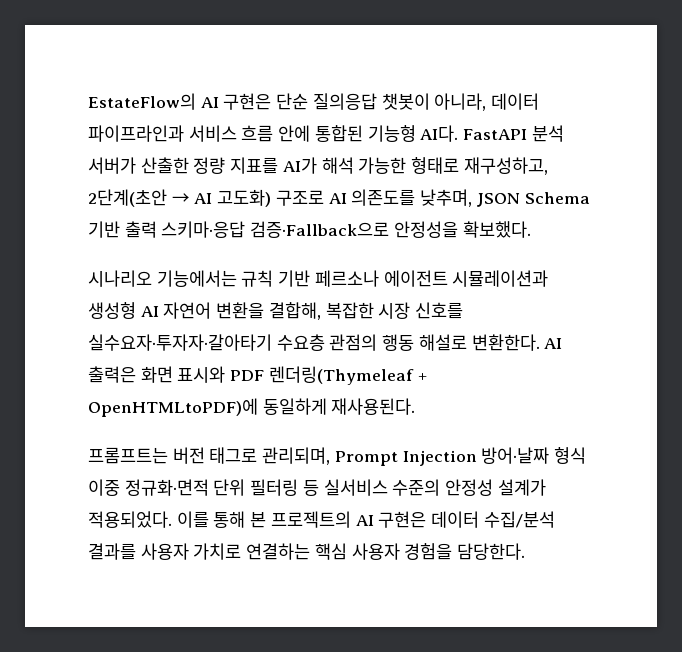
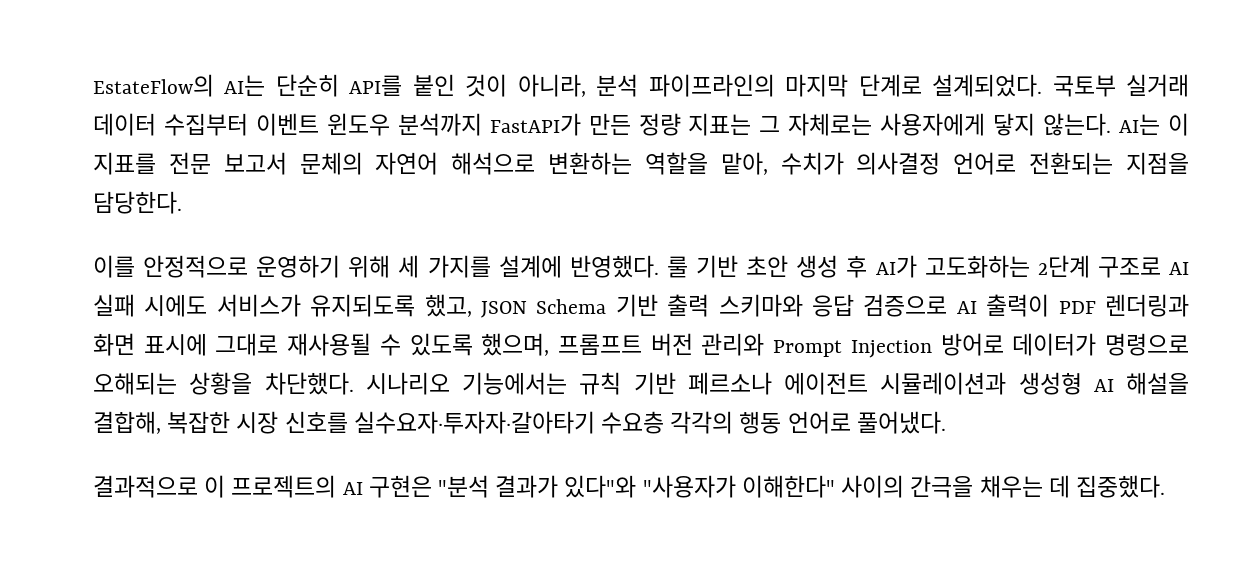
- EstateFlow의 AI 구현은 단순 질의응답 챗봇이 아니라, 데이터 파이프라인과 서비스 흐름 안에 통합된 기능형 AI다. FastAPI 분석 서버가 산출한 정량 지표를 AI가 해석 가능한 형태로 재구성하고, 2단계(초안 → AI 고도화) 구조로 AI 의존도를 낮추며, JSON Schema 기반 출력 스키마·응답 검증·Fallback으로 안정성을 확보했다.
- 시나리오 기능에서는 규칙 기반 페르소나 에이전트 시뮬레이션과 생성형 AI 자연어 변환을 결합해, 복잡한 시장 신호를 실수요자·투자자·갈아타기 수요층 관점의 행동 해설로 변환한다. AI 출력은 화면 표시와 PDF 렌더링(Thymeleaf + OpenHTMLtoPDF)에 동일하게 재사용된다.
- 프롬프트는 버전 태그로 관리되며, Prompt Injection 방어·날짜 형식 이중 정규화·면적 단위 필터링 등 실서비스 수준의 안정성 설계가 적용되었다. 이를 통해 본 프로젝트의 AI 구현은 데이터 수집/분석 결과를 사용자 가치로 연결하는 핵심 사용자 경험을 담당한다.
+ EstateFlow의 AI는 단순히 API를 붙인 것이 아니라, 분석 파이프라인의 마지막 단계로 설계되었다. 국토부 실거래 데이터 수집부터 이벤트 윈도우 분석까지 FastAPI가 만든 정량 지표는 그 자체로는 사용자에게 닿지 않는다. AI는 이 지표를 전문 보고서 문체의 자연어 해석으로 변환하는 역할을 맡아, 수치가 의사결정 언어로 전환되는 지점을 담당한다.
+ 이를 안정적으로 운영하기 위해 세 가지를 설계에 반영했다. 룰 기반 초안 생성 후 AI가 고도화하는 2단계 구조로 AI 실패 시에도 서비스가 유지되도록 했고, JSON Schema 기반 출력 스키마와 응답 검증으로 AI 출력이 PDF 렌더링과 화면 표시에 그대로 재사용될 수 있도록 했으며, 프롬프트 버전 관리와 Prompt Injection 방어로 데이터가 명령으로 오해되는 상황을 차단했다. 시나리오 기능에서는 규칙 기반 페르소나 에이전트 시뮬레이션과 생성형 AI 해설을 결합해, 복잡한 시장 신호를 실수요자·투자자·갈아타기 수요층 각각의 행동 언어로 풀어냈다.
+ 결과적으로 이 프로젝트의 AI 구현은 "분석 결과가 있다"와 "사용자가 이해한다" 사이의 간극을 채우는 데 집중했다.

